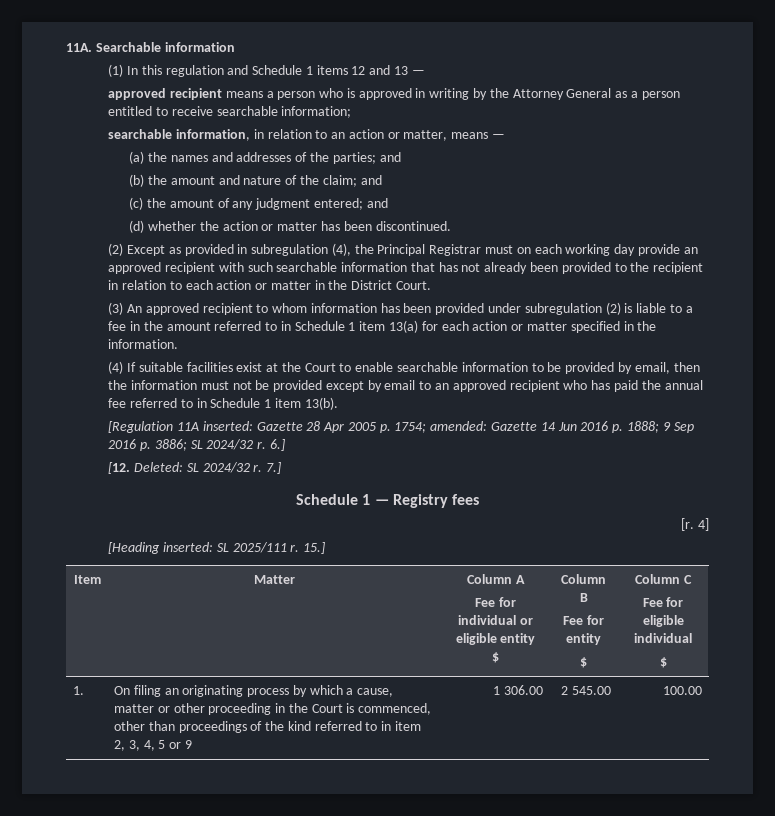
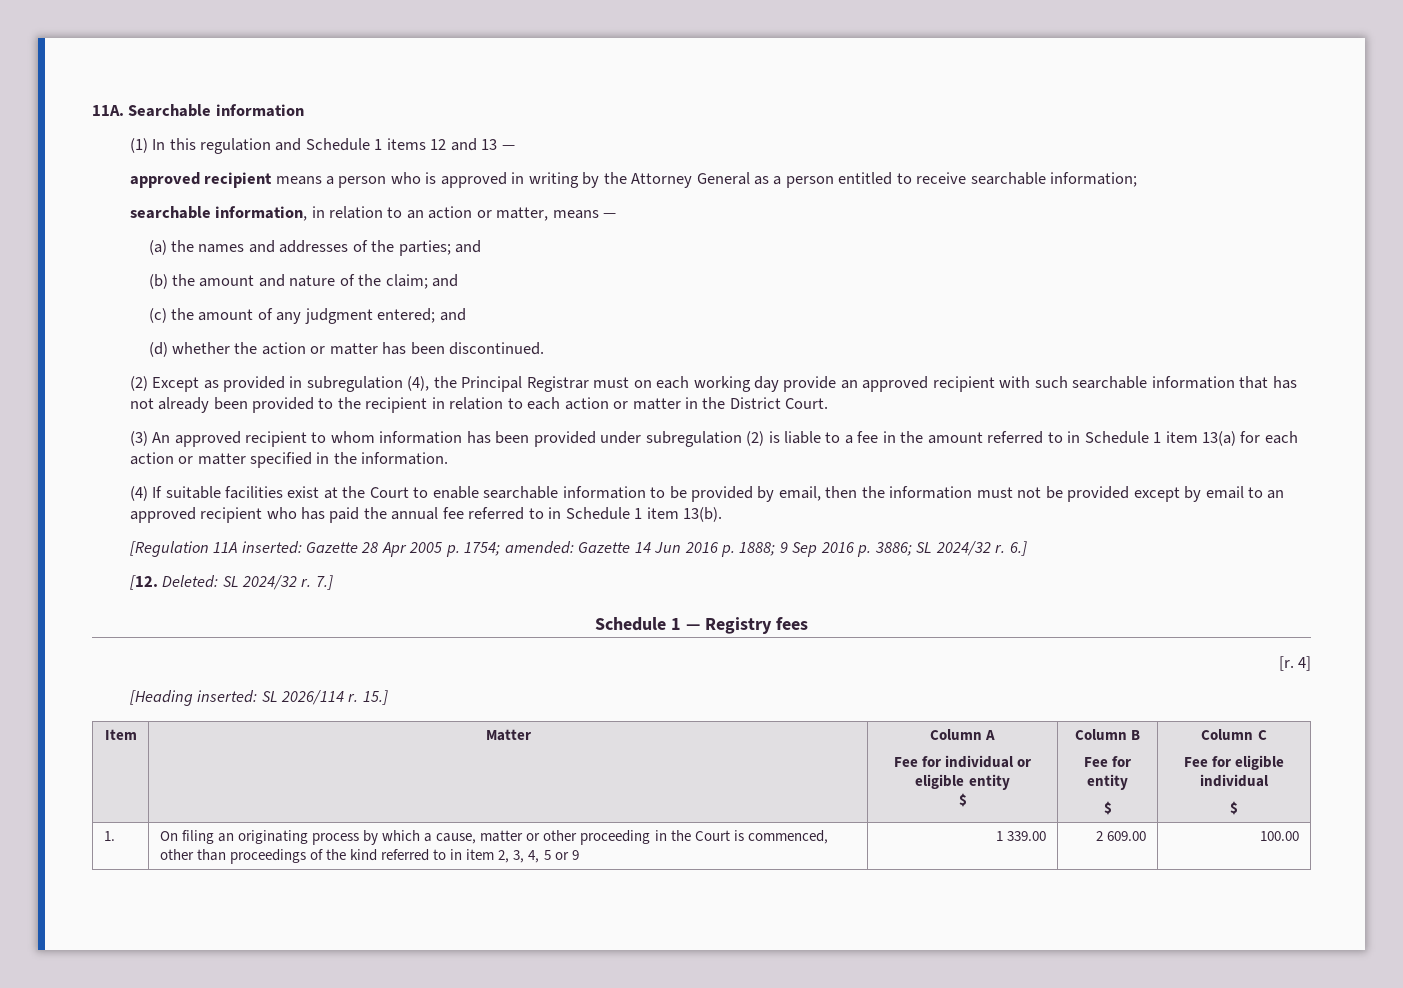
- [Heading inserted: SL 2025/111 r.
+ [Heading inserted: SL 2026/114 r.
- 1. | On filing an originating process by which a cause, matter or other proceeding in the Court is commenced, other than proceedings of the kind referred to in item 2, 3, 4, 5 or 9 | 1 306.00 | 2 545.00 | 100.00
+ 1. | On filing an originating process by which a cause, matter or other proceeding in the Court is commenced, other than proceedings of the kind referred to in item 2, 3, 4, 5 or 9 | 1 339.00 | 2 609.00 | 100.00

